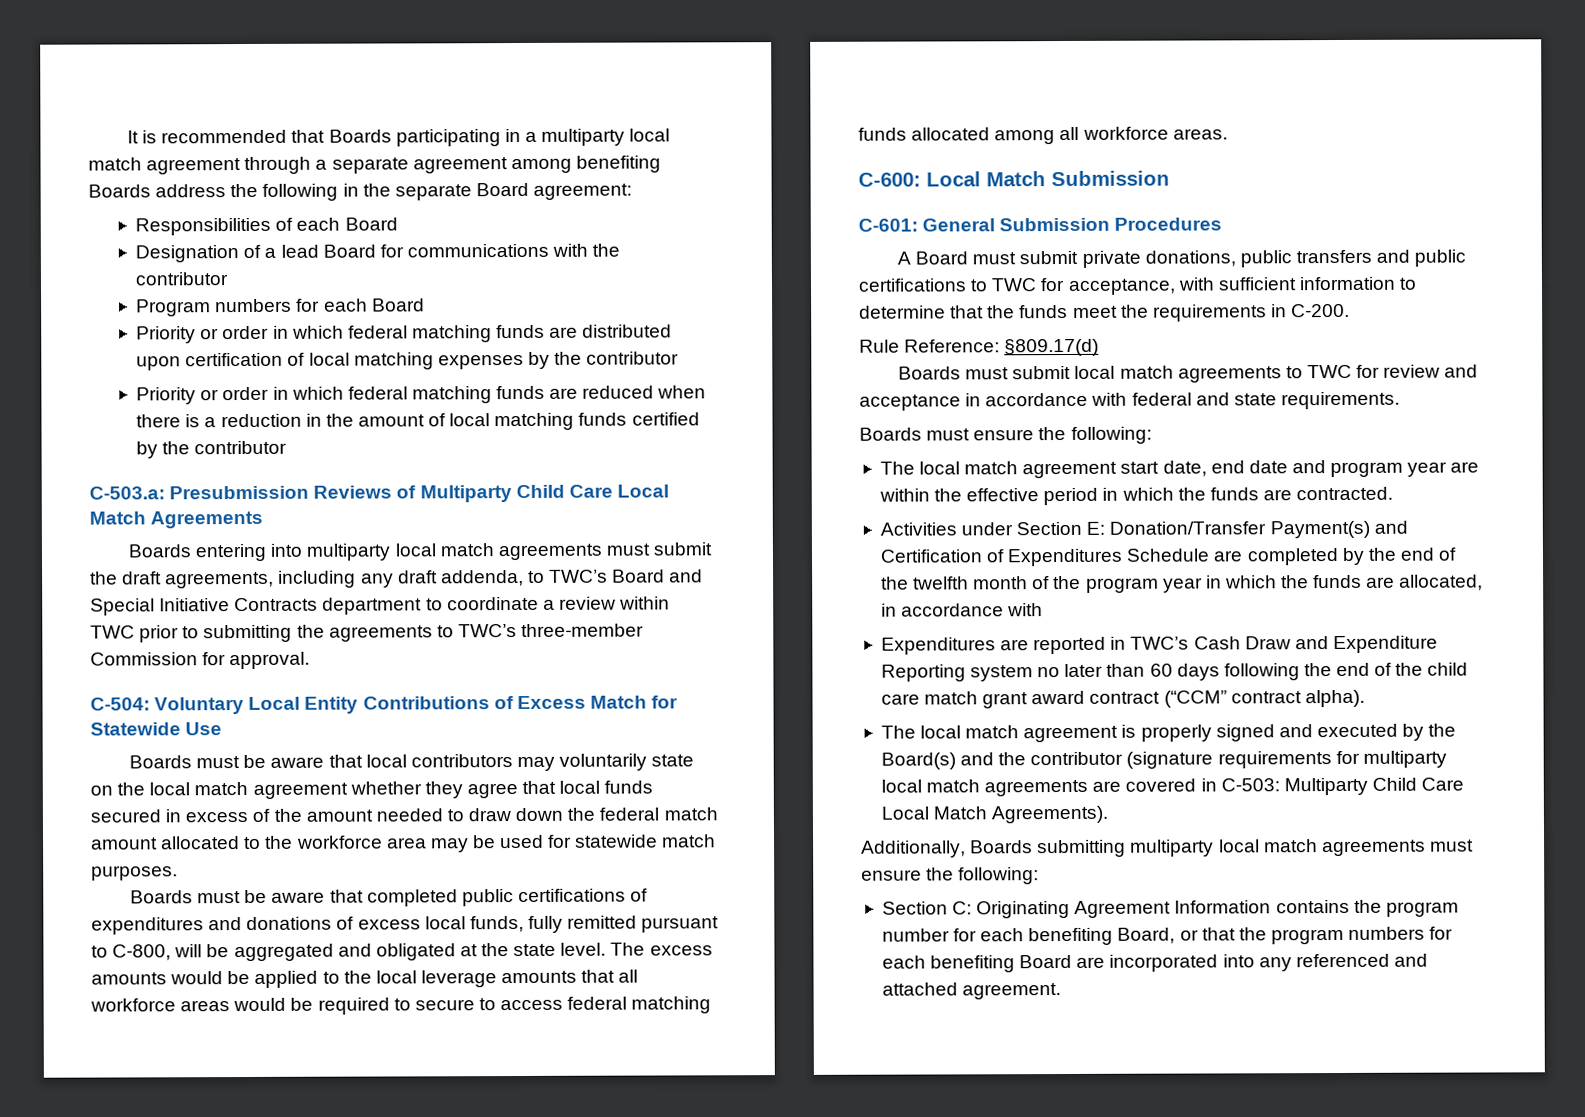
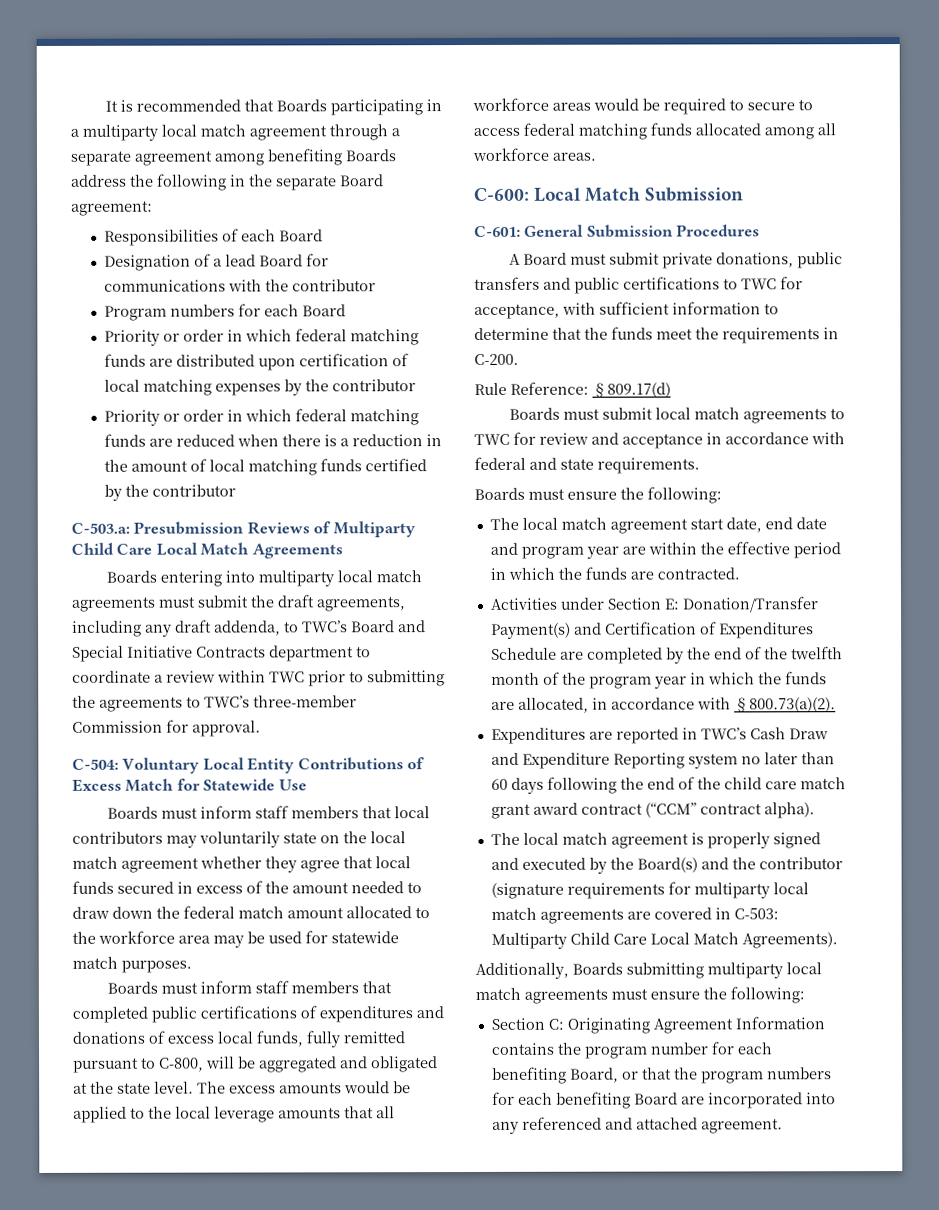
- Boards must be aware that local contributors may voluntarily state on the local match agreement whether they agree that local funds secured in excess of the amount needed to draw down the federal match amount allocated to the workforce area may be used for statewide match purposes.
+ Boards must inform staff members that local contributors may voluntarily state on the local match agreement whether they agree that local funds secured in excess of the amount needed to draw down the federal match amount allocated to the workforce area may be used for statewide match purposes.
- Boards must be aware that completed public certifications of expenditures and donations of excess local funds, fully remitted pursuant to C-800, will be aggregated and obligated at the state level.
+ Boards must inform staff members that completed public certifications of expenditures and donations of excess local funds, fully remitted pursuant to C-800, will be aggregated and obligated at the state level.
- Activities under Section E: Donation/Transfer Payment(s) and Certification of Expenditures Schedule are completed by the end of the twelfth month of the program year in which the funds are allocated, in accordance with
+ Activities under Section E: Donation/Transfer Payment(s) and Certification of Expenditures Schedule are completed by the end of the twelfth month of the program year in which the funds are allocated, in accordance with §800.73(a)(2).

